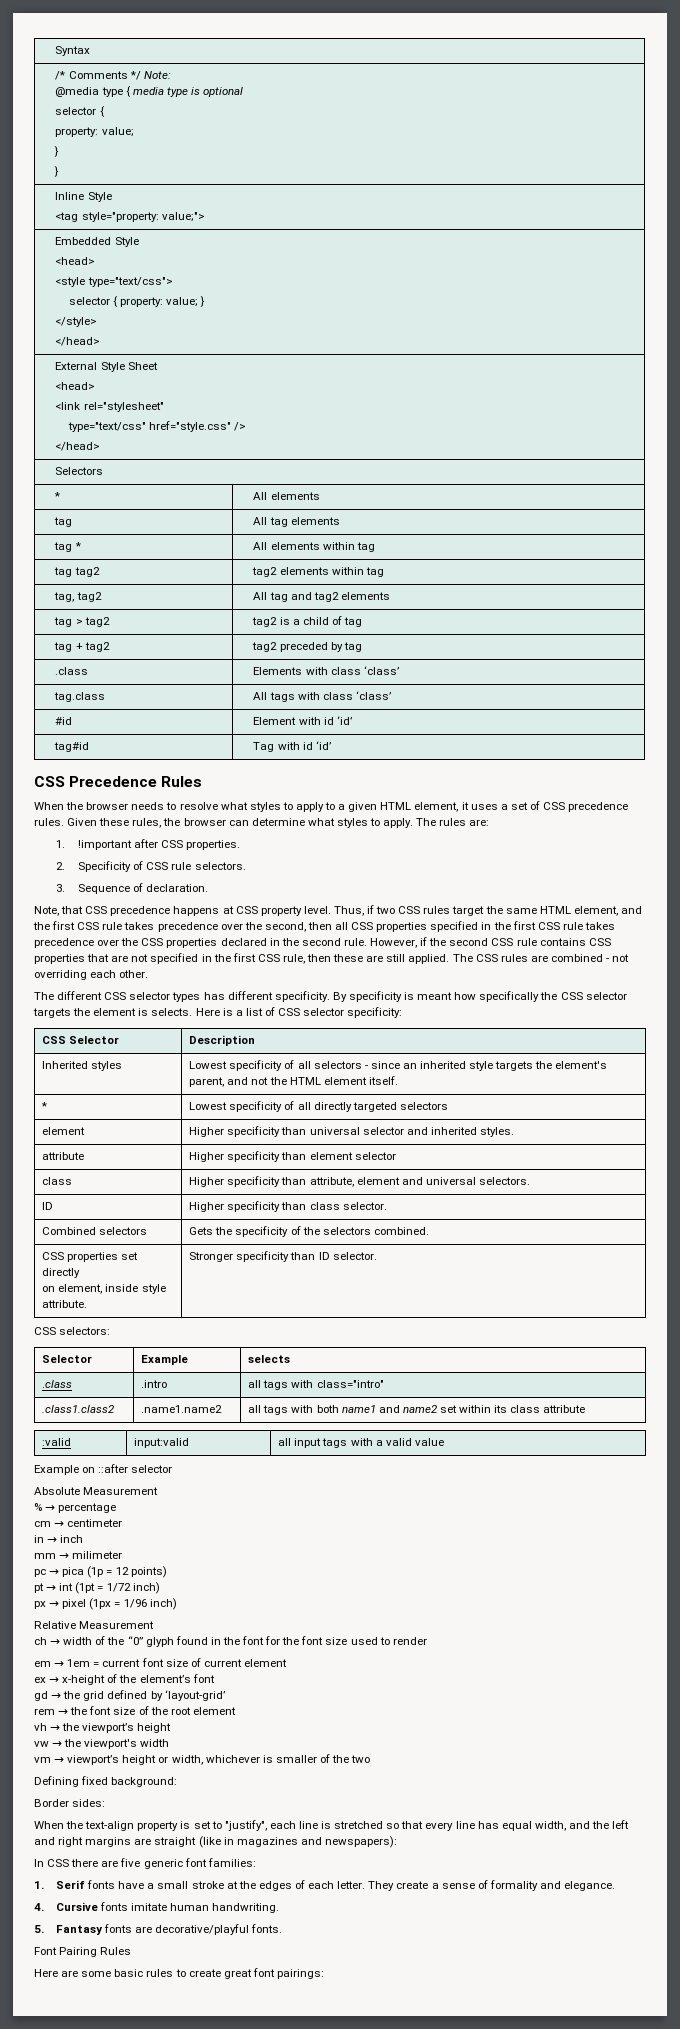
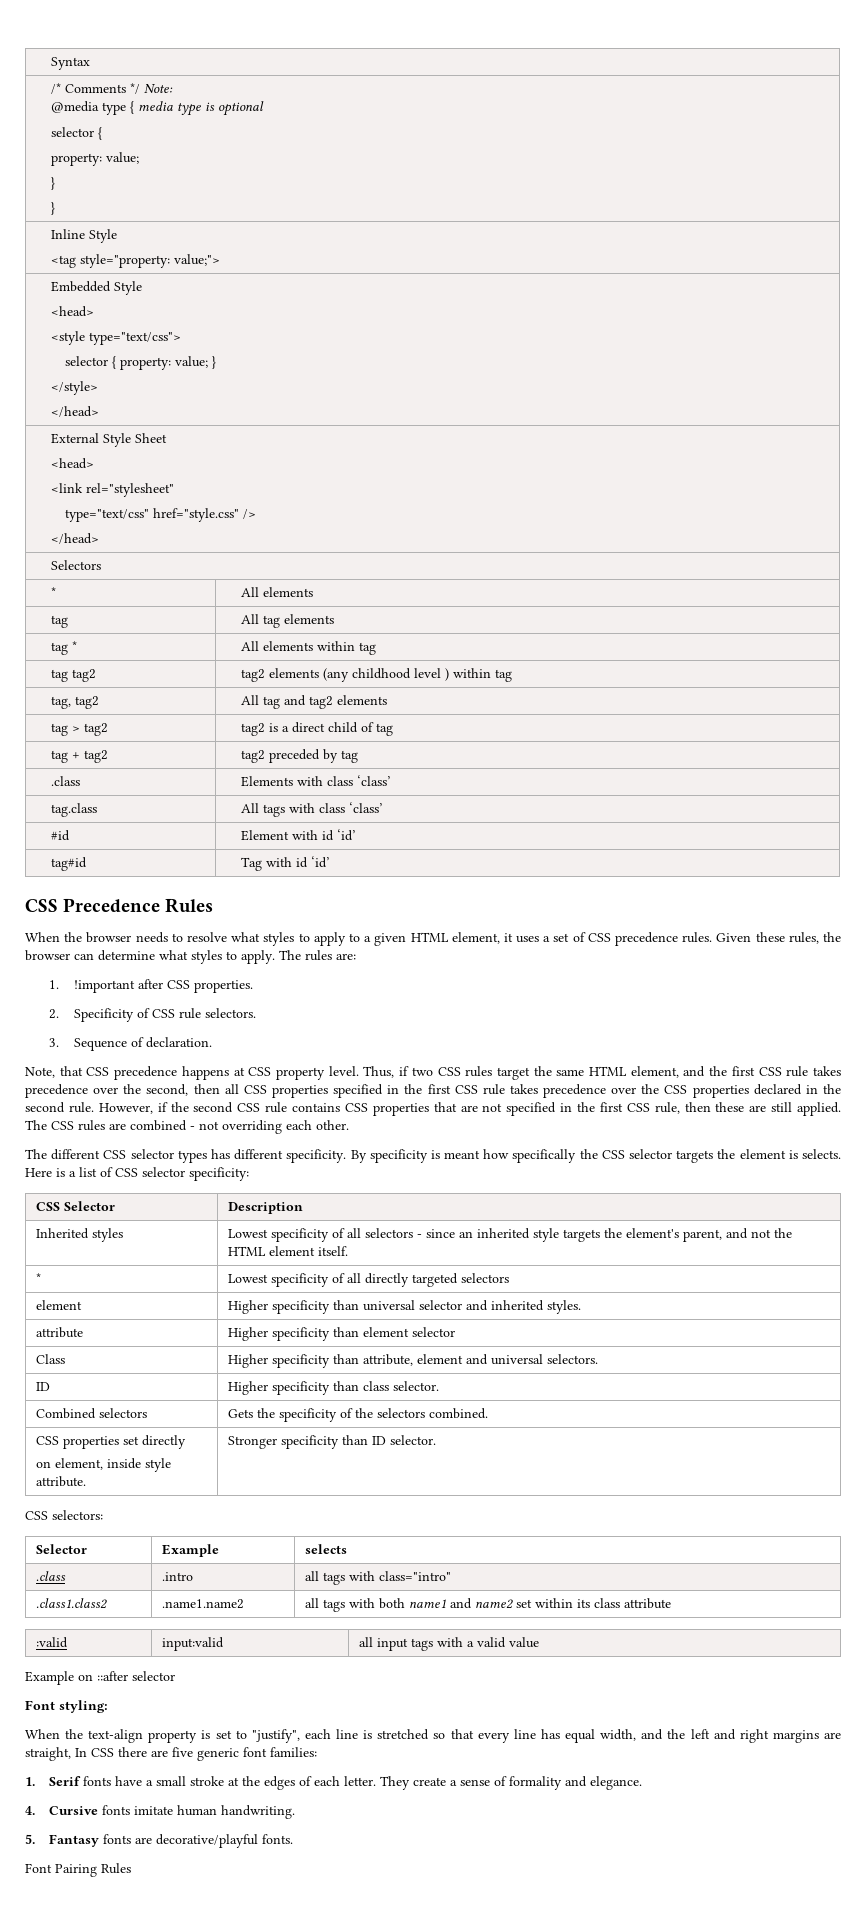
- tag tag2 | tag2 elements within tag
+ tag tag2 | tag2 elements (any childhood level ) within tag
- tag > tag2 | tag2 is a child of tag
+ tag > tag2 | tag2 is a direct child of tag
- class | Higher specificity than attribute, element and universal selectors.
+ Class | Higher specificity than attribute, element and universal selectors.
- Absolute Measurement
- % → percentage
- cm → centimeter
- in → inch
- mm → milimeter
- pc → pica (1p = 12 points)
- pt → int (1pt = 1/72 inch)
- px → pixel (1px = 1/96 inch)
- Relative Measurement
- ch → width of the “0” glyph found in the font for the font size used to render
- em → 1em = current font size of current element
- ex → x-height of the element’s font
- gd → the grid defined by ‘layout-grid’
- rem → the font size of the root element
- vh → the viewport’s height
- vw → the viewport's width
- vm → viewport’s height or width, whichever is smaller of the two
- Defining fixed background:
- Border sides:
+ Font styling:
- When the text-align property is set to "justify", each line is stretched so that every line has equal width, and the left and right margins are straight (like in magazines and newspapers):
- In CSS there are five generic font families:
+ When the text-align property is set to "justify", each line is stretched so that every line has equal width, and the left and right margins are straight, In CSS there are five generic font families:
- Here are some basic rules to create great font pairings:

